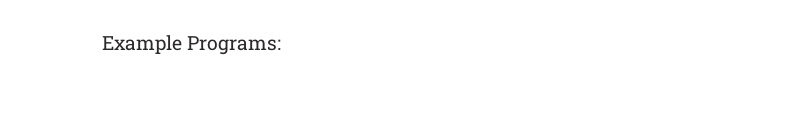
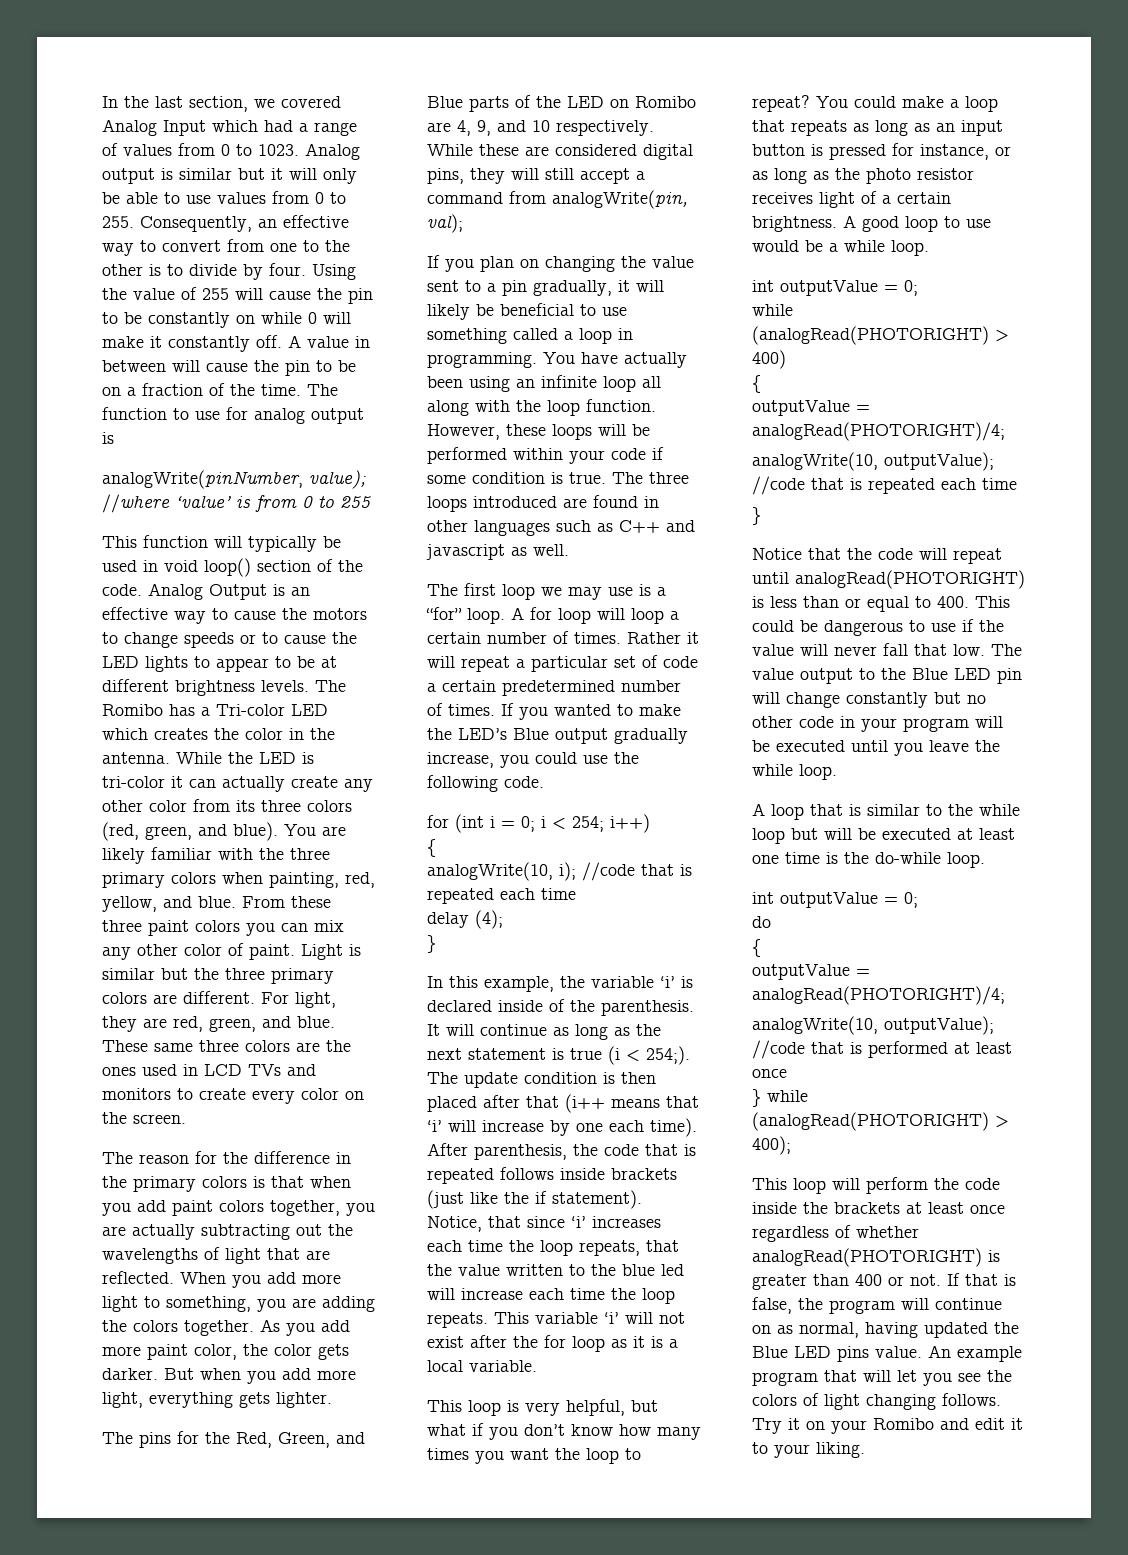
- Example Programs:
+ In the last section, we covered Analog Input which had a range of values from 0 to 1023. Analog output is similar but it will only be able to use values from 0 to 255. Consequently, an effective way to convert from one to the other is to divide by four. Using the value of 255 will cause the pin to be constantly on while 0 will make it constantly off. A value in between will cause the pin to be on a fraction of the time. The function to use for analog output is
+ analogWrite(pinNumber, value); //where ‘value’ is from 0 to 255
+ This function will typically be used in void loop() section of the code. Analog Output is an effective way to cause the motors to change speeds or to cause the LED lights to appear to be at different brightness levels. The Romibo has a Tri-color LED which creates the color in the antenna. While the LED is tri-color it can actually create any other color from its three colors (red, green, and blue). You are likely familiar with the three primary colors when painting, red, yellow, and blue. From these three paint colors you can mix any other color of paint. Light is similar but the three primary colors are different. For light, they are red, green, and blue. These same three colors are the ones used in LCD TVs and monitors to create every color on the screen.
+ The reason for the difference in the primary colors is that when you add paint colors together, you are actually subtracting out the wavelengths of light that are reflected. When you add more light to something, you are adding the colors together. As you add more paint color, the color gets darker. But when you add more light, everything gets lighter.
+ The pins for the Red, Green, and Blue parts of the LED on Romibo are 4, 9, and 10 respectively. While these are considered digital pins, they will still accept a command from analogWrite(pin, val);
+ If you plan on changing the value sent to a pin gradually, it will likely be beneficial to use something called a loop in programming. You have actually been using an infinite loop all along with the loop function. However, these loops will be performed within your code if some condition is true. The three loops introduced are found in other languages such as C++ and javascript as well.
+ The first loop we may use is a “for” loop. A for loop will loop a certain number of times. Rather it will repeat a particular set of code a certain predetermined number of times. If you wanted to make the LED’s Blue output gradually increase, you could use the following code.
+ for (int i = 0; i < 254; i++)
+ {
+ analogWrite(10, i); //code that is repeated each time
+ delay (4);
+ }
+ In this example, the variable ‘i’ is declared inside of the parenthesis. It will continue as long as the next statement is true (i < 254;). The update condition is then placed after that (i++ means that ‘i’ will increase by one each time). After parenthesis, the code that is repeated follows inside brackets (just like the if statement). Notice, that since ‘i’ increases each time the loop repeats, that the value written to the blue led will increase each time the loop repeats. This variable ‘i’ will not exist after the for loop as it is a local variable.
+ This loop is very helpful, but what if you don’t know how many times you want the loop to repeat? You could make a loop that repeats as long as an input button is pressed for instance, or as long as the photo resistor receives light of a certain brightness. A good loop to use would be a while loop.
+ int outputValue = 0;
+ while (analogRead(PHOTORIGHT) > 400)
+ {
+ outputValue = analogRead(PHOTORIGHT)/4;
+ analogWrite(10, outputValue); //code that is repeated each time
+ }
+ Notice that the code will repeat until analogRead(PHOTORIGHT) is less than or equal to 400. This could be dangerous to use if the value will never fall that low. The value output to the Blue LED pin will change constantly but no other code in your program will be executed until you leave the while loop.
+ A loop that is similar to the while loop but will be executed at least one time is the do-while loop.
+ int outputValue = 0;
+ do
+ {
+ outputValue = analogRead(PHOTORIGHT)/4;
+ analogWrite(10, outputValue); //code that is performed at least once
+ } while (analogRead(PHOTORIGHT) > 400);
+ This loop will perform the code inside the brackets at least once regardless of whether analogRead(PHOTORIGHT) is greater than 400 or not. If that is false, the program will continue on as normal, having updated the Blue LED pins value. An example program that will let you see the colors of light changing follows. Try it on your Romibo and edit it to your liking.

